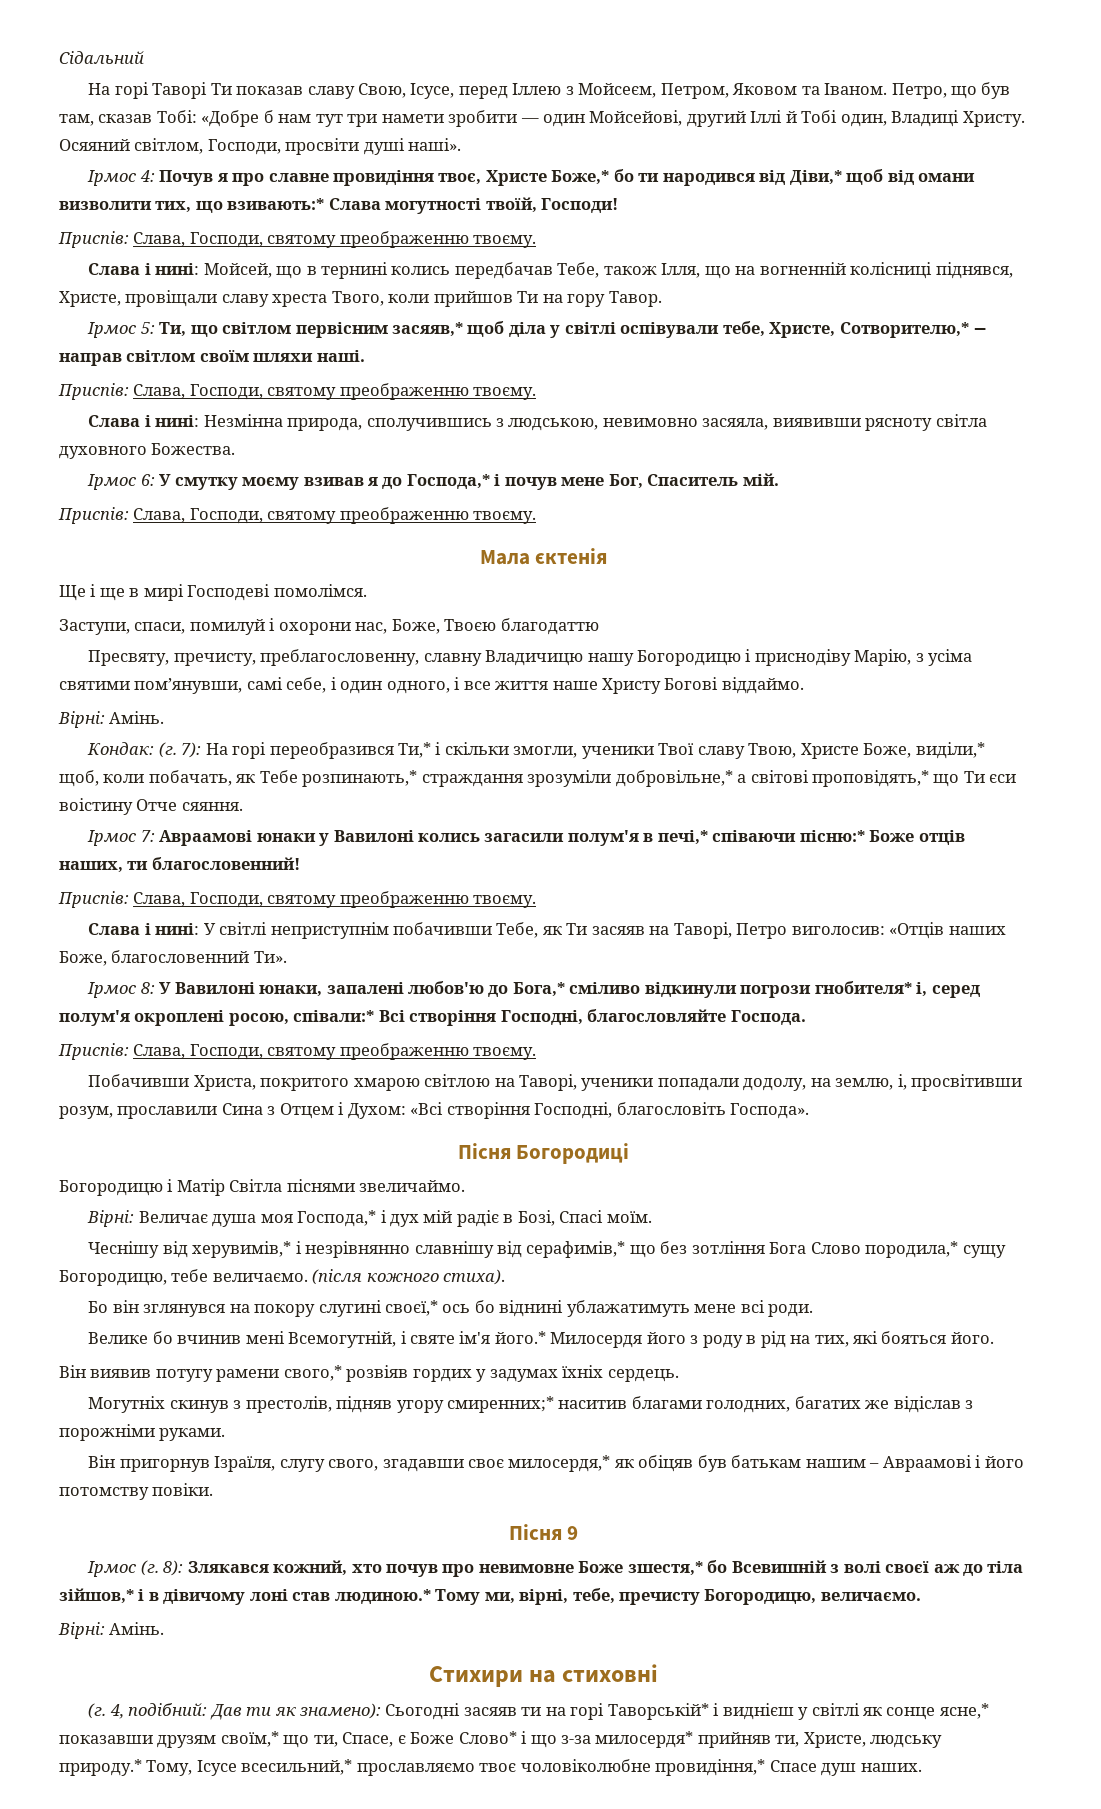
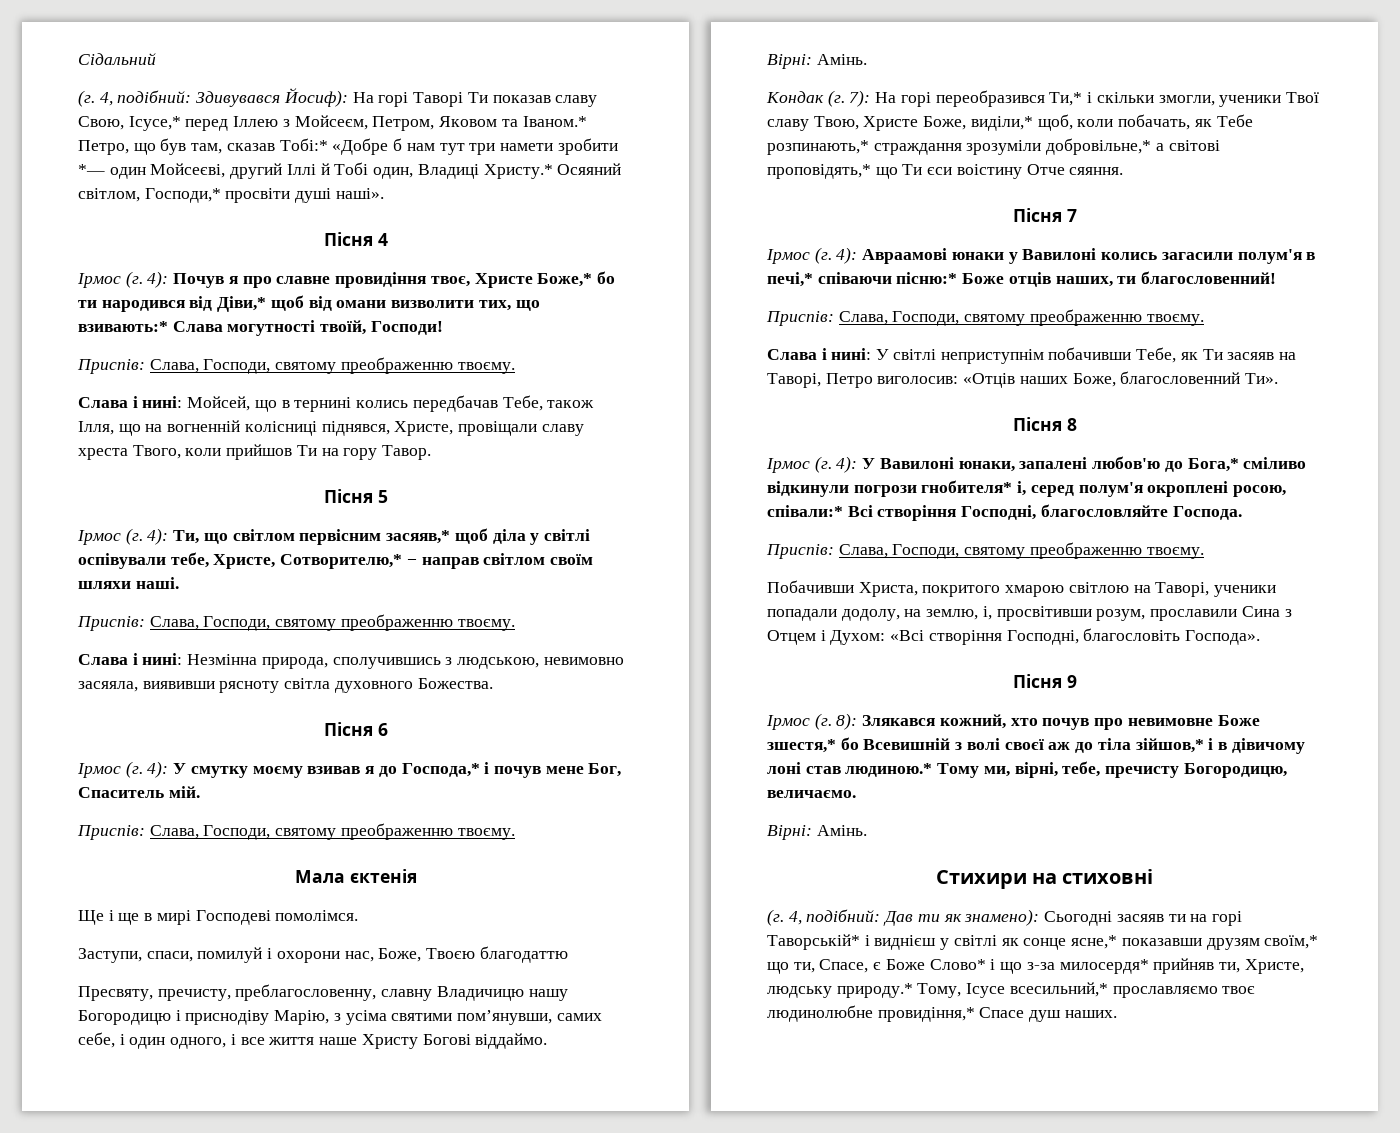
- На горі Таворі Ти показав славу Свою, Ісусе, перед Іллею з Мойсеєм, Петром, Яковом та Іваном. Петро, що був там, сказав Тобі: «Добре б нам тут три намети зробити — один Мойсейові, другий Іллі й Тобі один, Владиці Христу. Осяяний світлом, Господи, просвіти душі наші».
+ (г. 4, подібний: Здивувався Йосиф): На горі Таворі Ти показав славу Свою, Ісусе,* перед Іллею з Мойсеєм, Петром, Яковом та Іваном.* Петро, що був там, сказав Тобі:* «Добре б нам тут три намети зробити *— один Мойсеєві, другий Іллі й Тобі один, Владиці Христу.* Осяяний світлом, Господи,* просвіти душі наші».
- Ірмос 4: Почув я про славне провидіння твоє, Христе Боже,* бо ти народився від Діви,* щоб від омани визволити тих, що взивають:* Слава могутності твоїй, Господи!
+ Пісня 4
+ Ірмос (г. 4): Почув я про славне провидіння твоє, Христе Боже,* бо ти народився від Діви,* щоб від омани визволити тих, що взивають:* Слава могутності твоїй, Господи!
- Ірмос 5: Ти, що світлом первісним засяяв,* щоб діла у світлі оспівували тебе, Христе, Сотворителю,* − направ світлом своїм шляхи наші.
+ Пісня 5
+ Ірмос (г. 4): Ти, що світлом первісним засяяв,* щоб діла у світлі оспівували тебе, Христе, Сотворителю,* − направ світлом своїм шляхи наші.
- Ірмос 6: У смутку моєму взивав я до Господа,* і почув мене Бог, Спаситель мій.
+ Пісня 6
+ Ірмос (г. 4): У смутку моєму взивав я до Господа,* і почув мене Бог, Спаситель мій.
- Пресвяту, пречисту, преблагословенну, славну Владичицю нашу Богородицю і приснодіву Марію, з усіма святими пом’янувши, самі себе, і один одного, і все життя наше Христу Богові віддаймо.
+ Пресвяту, пречисту, преблагословенну, славну Владичицю нашу Богородицю і приснодіву Марію, з усіма святими пом’янувши, самих себе, і один одного, і все життя наше Христу Богові віддаймо.
- Кондак: (г. 7): На горі переобразився Ти,* і скільки змогли, ученики Твої славу Твою, Христе Боже, виділи,* щоб, коли побачать, як Тебе розпинають,* страждання зрозуміли добровільне,* а світові проповідять,* що Ти єси воістину Отче сяяння.
+ Кондак (г. 7): На горі переобразився Ти,* і скільки змогли, ученики Твої славу Твою, Христе Боже, виділи,* щоб, коли побачать, як Тебе розпинають,* страждання зрозуміли добровільне,* а світові проповідять,* що Ти єси воістину Отче сяяння.
- Ірмос 7: Авраамові юнаки у Вавилоні колись загасили полум'я в печі,* співаючи пісню:* Боже отців наших, ти благословенний!
+ Пісня 7
+ Ірмос (г. 4): Авраамові юнаки у Вавилоні колись загасили полум'я в печі,* співаючи пісню:* Боже отців наших, ти благословенний!
- Ірмос 8: У Вавилоні юнаки, запалені любов'ю до Бога,* сміливо відкинули погрози гнобителя* і, серед полум'я окроплені росою, співали:* Всі створіння Господні, благословляйте Господа.
+ Пісня 8
+ Ірмос (г. 4): У Вавилоні юнаки, запалені любов'ю до Бога,* сміливо відкинули погрози гнобителя* і, серед полум'я окроплені росою, співали:* Всі створіння Господні, благословляйте Господа.
- Пісня Богородиці
- Богородицю і Матір Світла піснями звеличаймо.
- Вірні: Величає душа моя Господа,* і дух мій радіє в Бозі, Спасі моїм.
- Чеснішу від херувимів,* і незрівнянно славнішу від серафимів,* що без зотління Бога Слово породила,* сущу Богородицю, тебе величаємо. (після кожного стиха).
- Бо він зглянувся на покору слугині своєї,* ось бо віднині ублажатимуть мене всі роди.
- Велике бо вчинив мені Всемогутній, і святе ім'я його.* Милосердя його з роду в рід на тих, які бояться його.
- Він виявив потугу рамени свого,* розвіяв гордих у задумах їхніх сердець.
- Могутніх скинув з престолів, підняв угору смиренних;* наситив благами голодних, багатих же відіслав з порожніми руками.
- Він пригорнув Ізраїля, слугу свого, згадавши своє милосердя,* як обіцяв був батькам нашим – Авраамові і його потомству повіки.
- (г. 4, подібний: Дав ти як знамено): Сьогодні засяяв ти на горі Таворській* і виднієш у світлі як сонце ясне,* показавши друзям своїм,* що ти, Спасе, є Боже Слово* і що з-за милосердя* прийняв ти, Христе, людську природу.* Тому, Ісусе всесильний,* прославляємо твоє чоловіколюбне провидіння,* Спасе душ наших.
+ (г. 4, подібний: Дав ти як знамено): Сьогодні засяяв ти на горі Таворській* і виднієш у світлі як сонце ясне,* показавши друзям своїм,* що ти, Спасе, є Боже Слово* і що з-за милосердя* прийняв ти, Христе, людську природу.* Тому, Ісусе всесильний,* прославляємо твоє людинолюбне провидіння,* Спасе душ наших.

